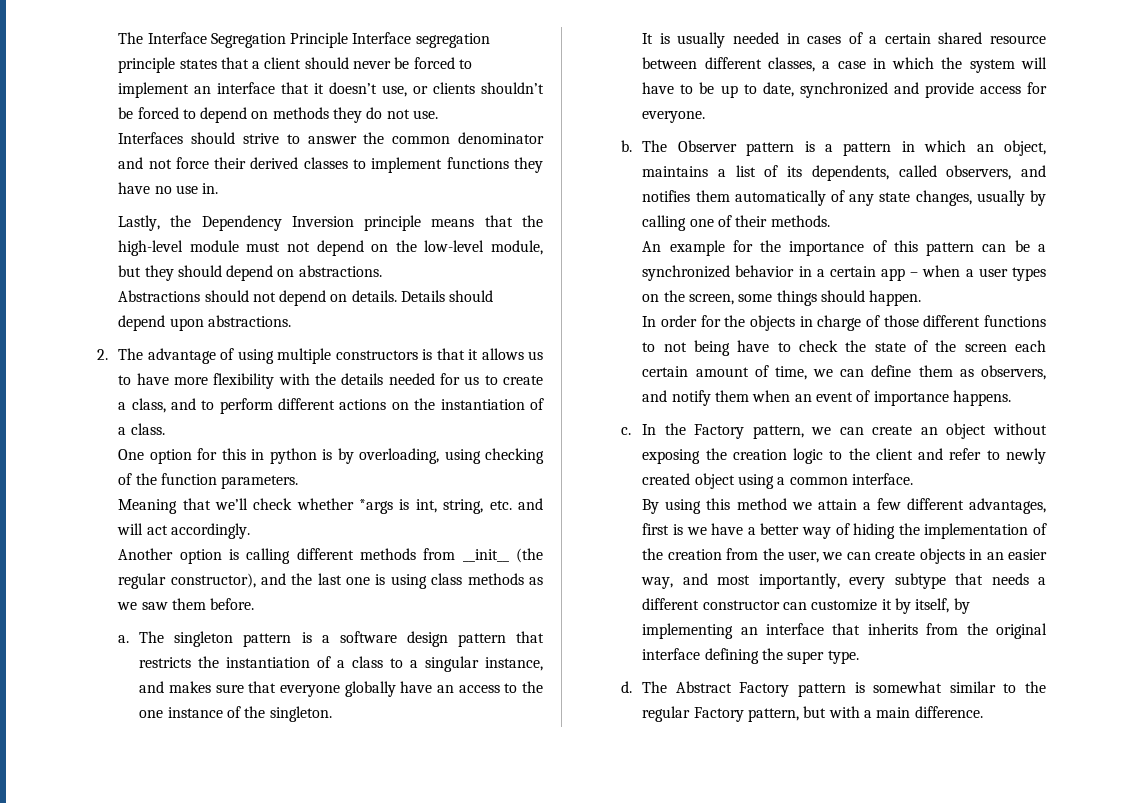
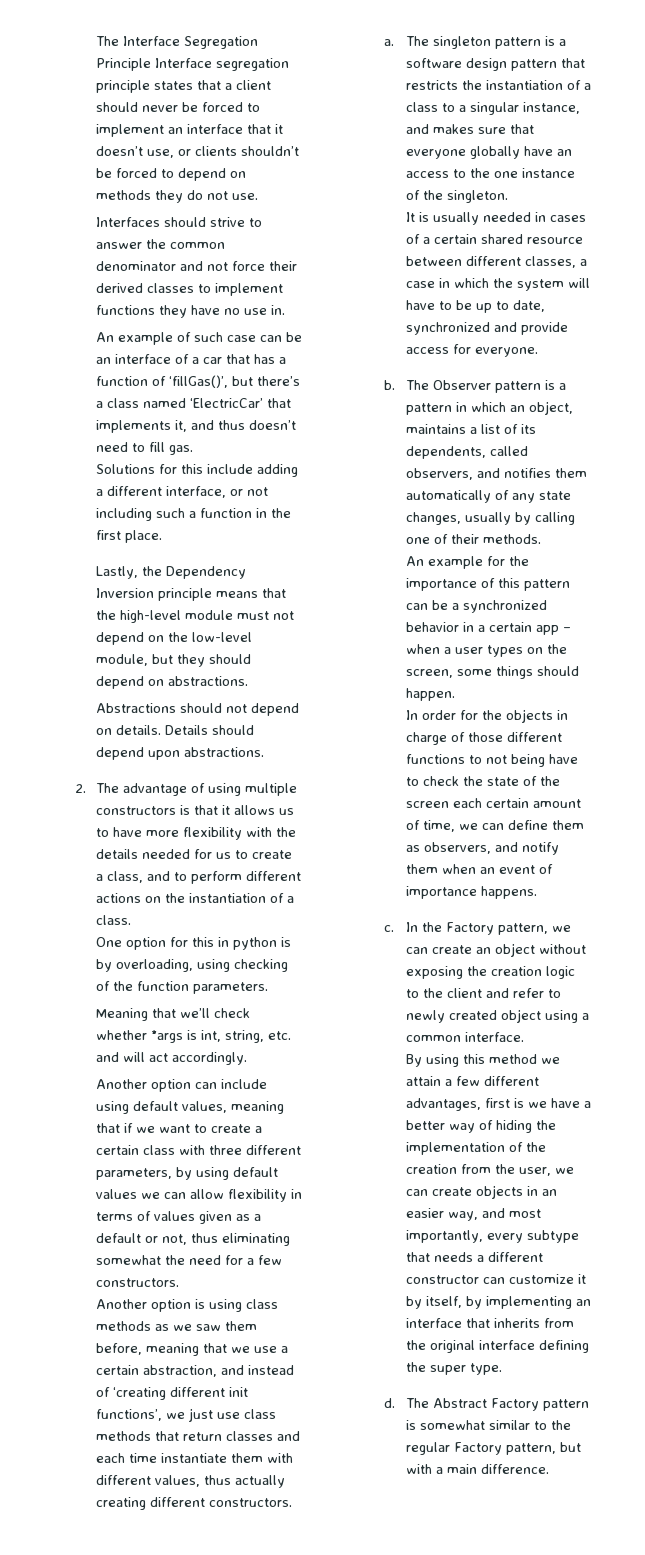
+ An example of such case can be an interface of a car that has a function of ‘fillGas()’, but there’s a class named ‘ElectricCar’ that implements it, and thus doesn’t need to fill gas.
+ Solutions for this include adding a different interface, or not including such a function in the first place.
- Another option is calling different methods from __init__ (the regular constructor), and the last one is using class methods as we saw them before.
+ Another option can include using default values, meaning that if we want to create a certain class with three different parameters, by using default values we can allow flexibility in terms of values given as a default or not, thus eliminating somewhat the need for a few constructors.
+ Another option is using class methods as we saw them before, meaning that we use a certain abstraction, and instead of ‘creating different init functions’, we just use class methods that return classes and each time instantiate them with different values, thus actually creating different constructors.

